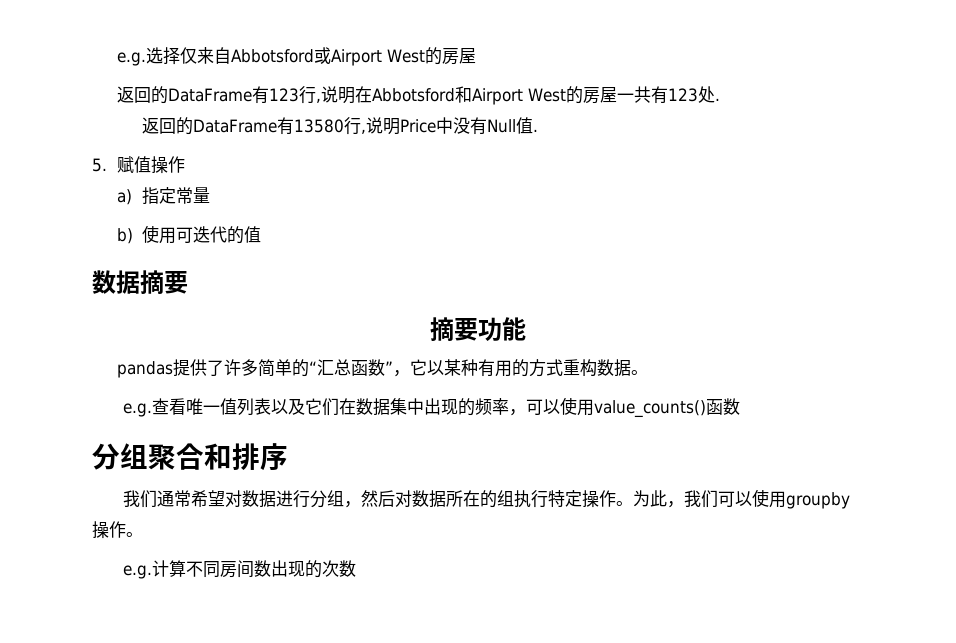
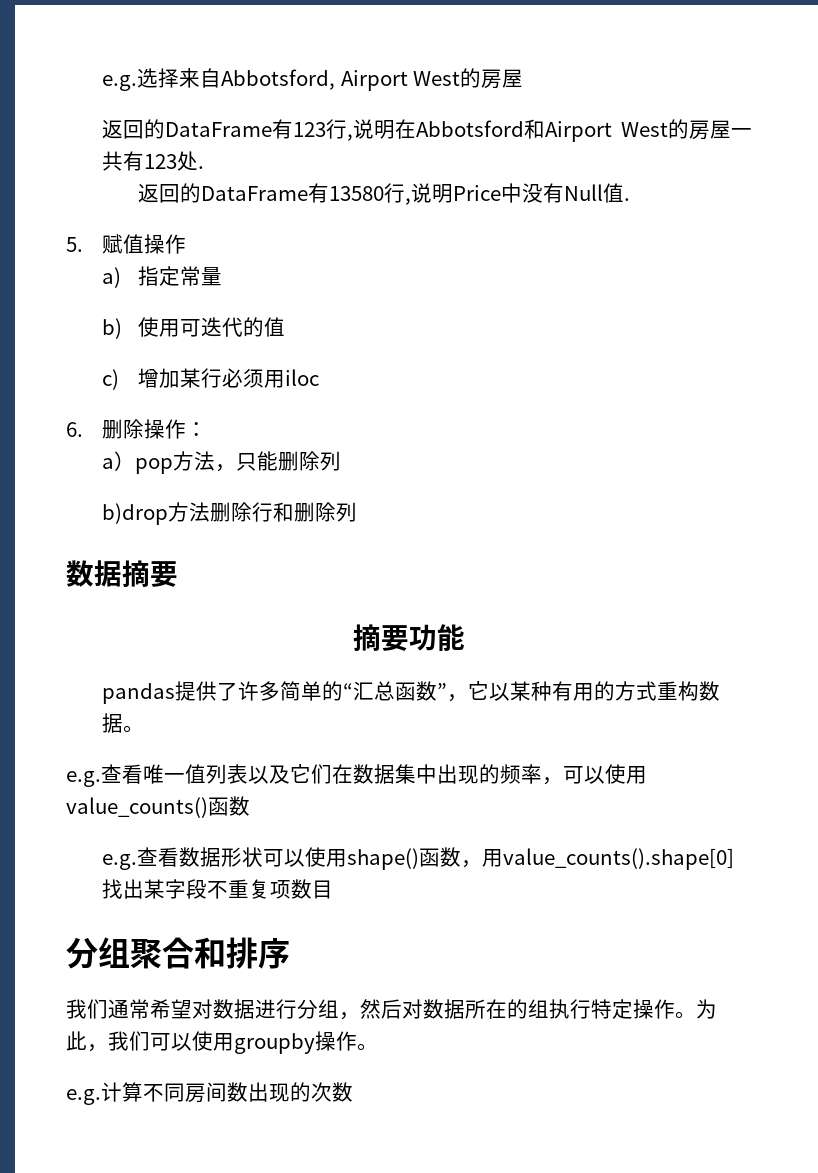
- e.g.选择仅来自Abbotsford或Airport West的房屋
+ e.g.选择来自Abbotsford, Airport West的房屋
+ c)增加某行必须用iloc
+ 6.删除操作：
+ a）pop方法，只能删除列
+ b)drop方法删除行和删除列
+ e.g.查看数据形状可以使用shape()函数，用value_counts().shape[0]找出某字段不重复项数目

